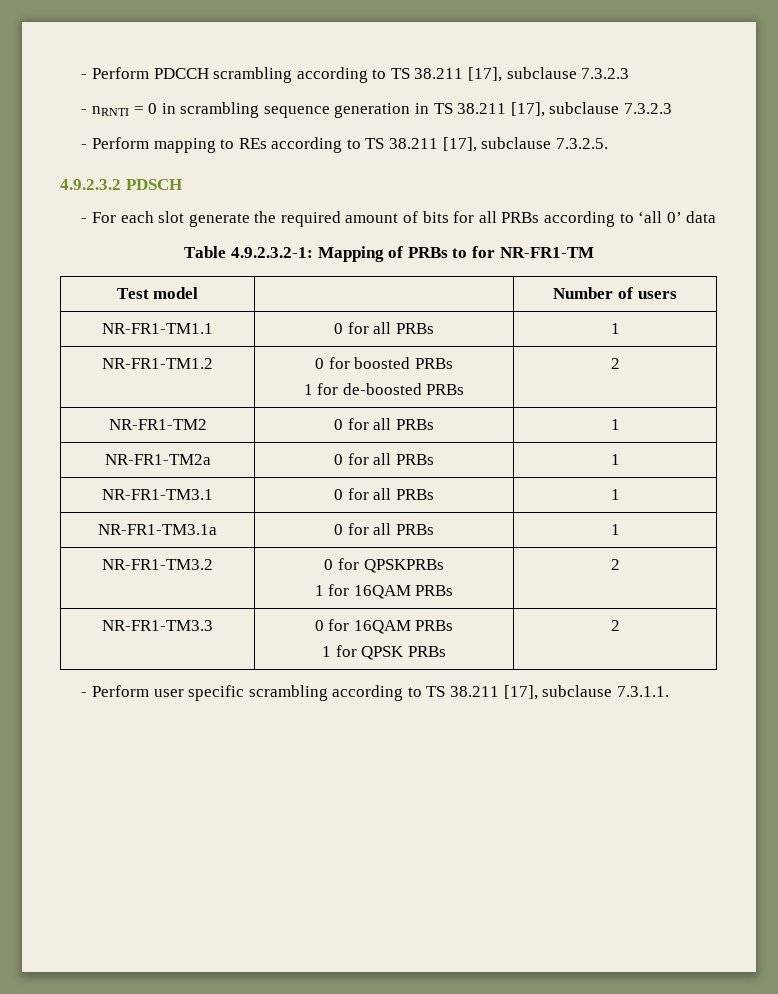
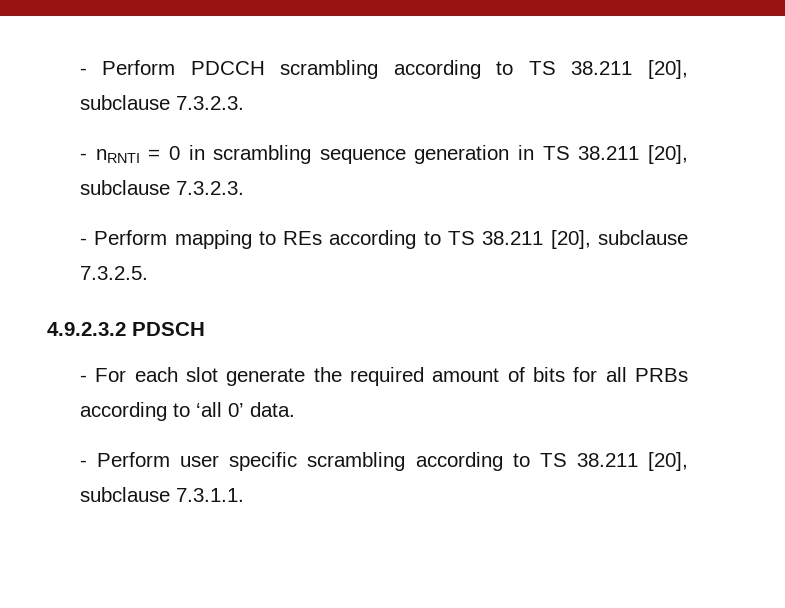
- - Perform PDCCH scrambling according to TS 38.211 [17], subclause 7.3.2.3
+ - Perform PDCCH scrambling according to TS 38.211 [20], subclause 7.3.2.3.
- - nRNTI = 0 in scrambling sequence generation in TS 38.211 [17], subclause 7.3.2.3
+ - nRNTI = 0 in scrambling sequence generation in TS 38.211 [20], subclause 7.3.2.3.
- - Perform mapping to REs according to TS 38.211 [17], subclause 7.3.2.5.
+ - Perform mapping to REs according to TS 38.211 [20], subclause 7.3.2.5.
- - For each slot generate the required amount of bits for all PRBs according to ‘all 0’ data
- Table 4.9.2.3.2-1: Mapping of PRBs to for NR-FR1-TM
- Test model | | Number of users
- NR-FR1-TM1.1 | 0 for all PRBs | 1
- NR-FR1-TM1.2 | 0 for boosted PRBs
- 1 for de-boosted PRBs | 2
- NR-FR1-TM2 | 0 for all PRBs | 1
- NR-FR1-TM2a | 0 for all PRBs | 1
- NR-FR1-TM3.1 | 0 for all PRBs | 1
- NR-FR1-TM3.1a | 0 for all PRBs | 1
- NR-FR1-TM3.2 | 0 for QPSKPRBs
- 1 for 16QAM PRBs | 2
- NR-FR1-TM3.3 | 0 for 16QAM PRBs
- 1 for QPSK PRBs | 2
+ - For each slot generate the required amount of bits for all PRBs according to ‘all 0’ data.
- - Perform user specific scrambling according to TS 38.211 [17], subclause 7.3.1.1.
+ - Perform user specific scrambling according to TS 38.211 [20], subclause 7.3.1.1.

